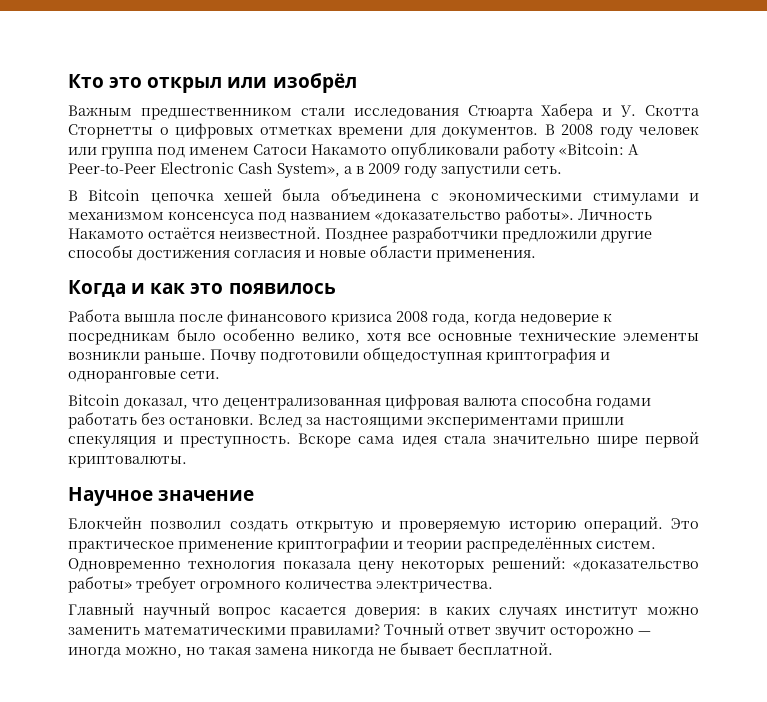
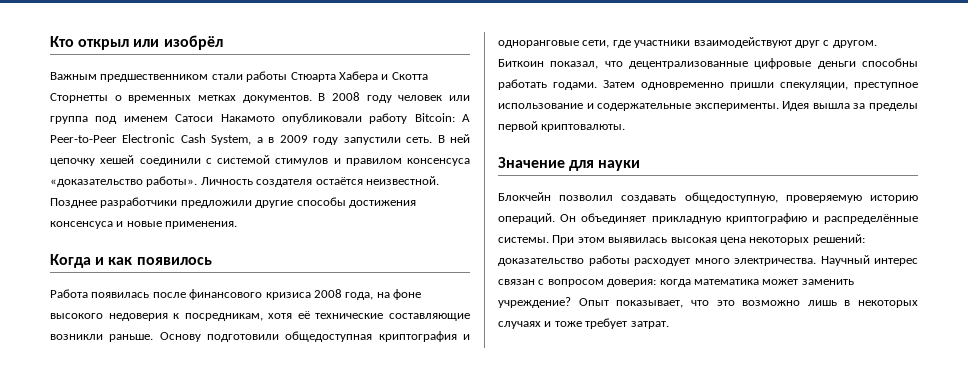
- Кто это открыл или изобрёл
+ Кто открыл или изобрёл
- Важным предшественником стали исследования Стюарта Хабера и У. Скотта Сторнетты о цифровых отметках времени для документов.
+ Важным предшественником стали работы Стюарта Хабера и Скотта Сторнетты о временных метках документов.
- В 2008 году человек или группа под именем Сатоси Накамото опубликовали работу «Bitcoin: A Peer-to-Peer Electronic Cash System», а в 2009 году запустили сеть.
- В Bitcoin цепочка хешей была объединена с экономическими стимулами и механизмом консенсуса под названием «доказательство работы».
+ В 2008 году человек или группа под именем Сатоси Накамото опубликовали работу Bitcoin: A Peer-to-Peer Electronic Cash System, а в 2009 году запустили сеть. В ней цепочку хешей соединили с системой стимулов и правилом консенсуса «доказательство работы».
- Личность Накамото остаётся неизвестной.
+ Личность создателя остаётся неизвестной.
- Позднее разработчики предложили другие способы достижения согласия и новые области применения.
+ Позднее разработчики предложили другие способы достижения консенсуса и новые применения.
- Когда и как это появилось
+ Когда и как появилось
- Работа вышла после финансового кризиса 2008 года, когда недоверие к посредникам было особенно велико, хотя все основные технические элементы возникли раньше.
+ Работа появилась после финансового кризиса 2008 года, на фоне высокого недоверия к посредникам, хотя её технические составляющие возникли раньше.
- Почву подготовили общедоступная криптография и одноранговые сети.
- Bitcoin доказал, что децентрализованная цифровая валюта способна годами работать без остановки. Вслед за настоящими экспериментами пришли спекуляция и преступность. Вскоре сама идея стала значительно шире первой криптовалюты.
+ Основу подготовили общедоступная криптография и одноранговые сети, где участники взаимодействуют друг с другом. Биткоин показал, что децентрализованные цифровые деньги способны работать годами. Затем одновременно пришли спекуляции, преступное использование и содержательные эксперименты. Идея вышла за пределы первой криптовалюты.
- Научное значение
+ Значение для науки
- Блокчейн позволил создать открытую и проверяемую историю операций. Это практическое применение криптографии и теории распределённых систем. Одновременно технология показала цену некоторых решений: «доказательство работы» требует огромного количества электричества.
- Главный научный вопрос касается доверия: в каких случаях институт можно заменить математическими правилами? Точный ответ звучит осторожно — иногда можно, но такая замена никогда не бывает бесплатной.
+ Блокчейн позволил создавать общедоступную, проверяемую историю операций. Он объединяет прикладную криптографию и распределённые системы. При этом выявилась высокая цена некоторых решений: доказательство работы расходует много электричества. Научный интерес связан с вопросом доверия: когда математика может заменить учреждение? Опыт показывает, что это возможно лишь в некоторых случаях и тоже требует затрат.

